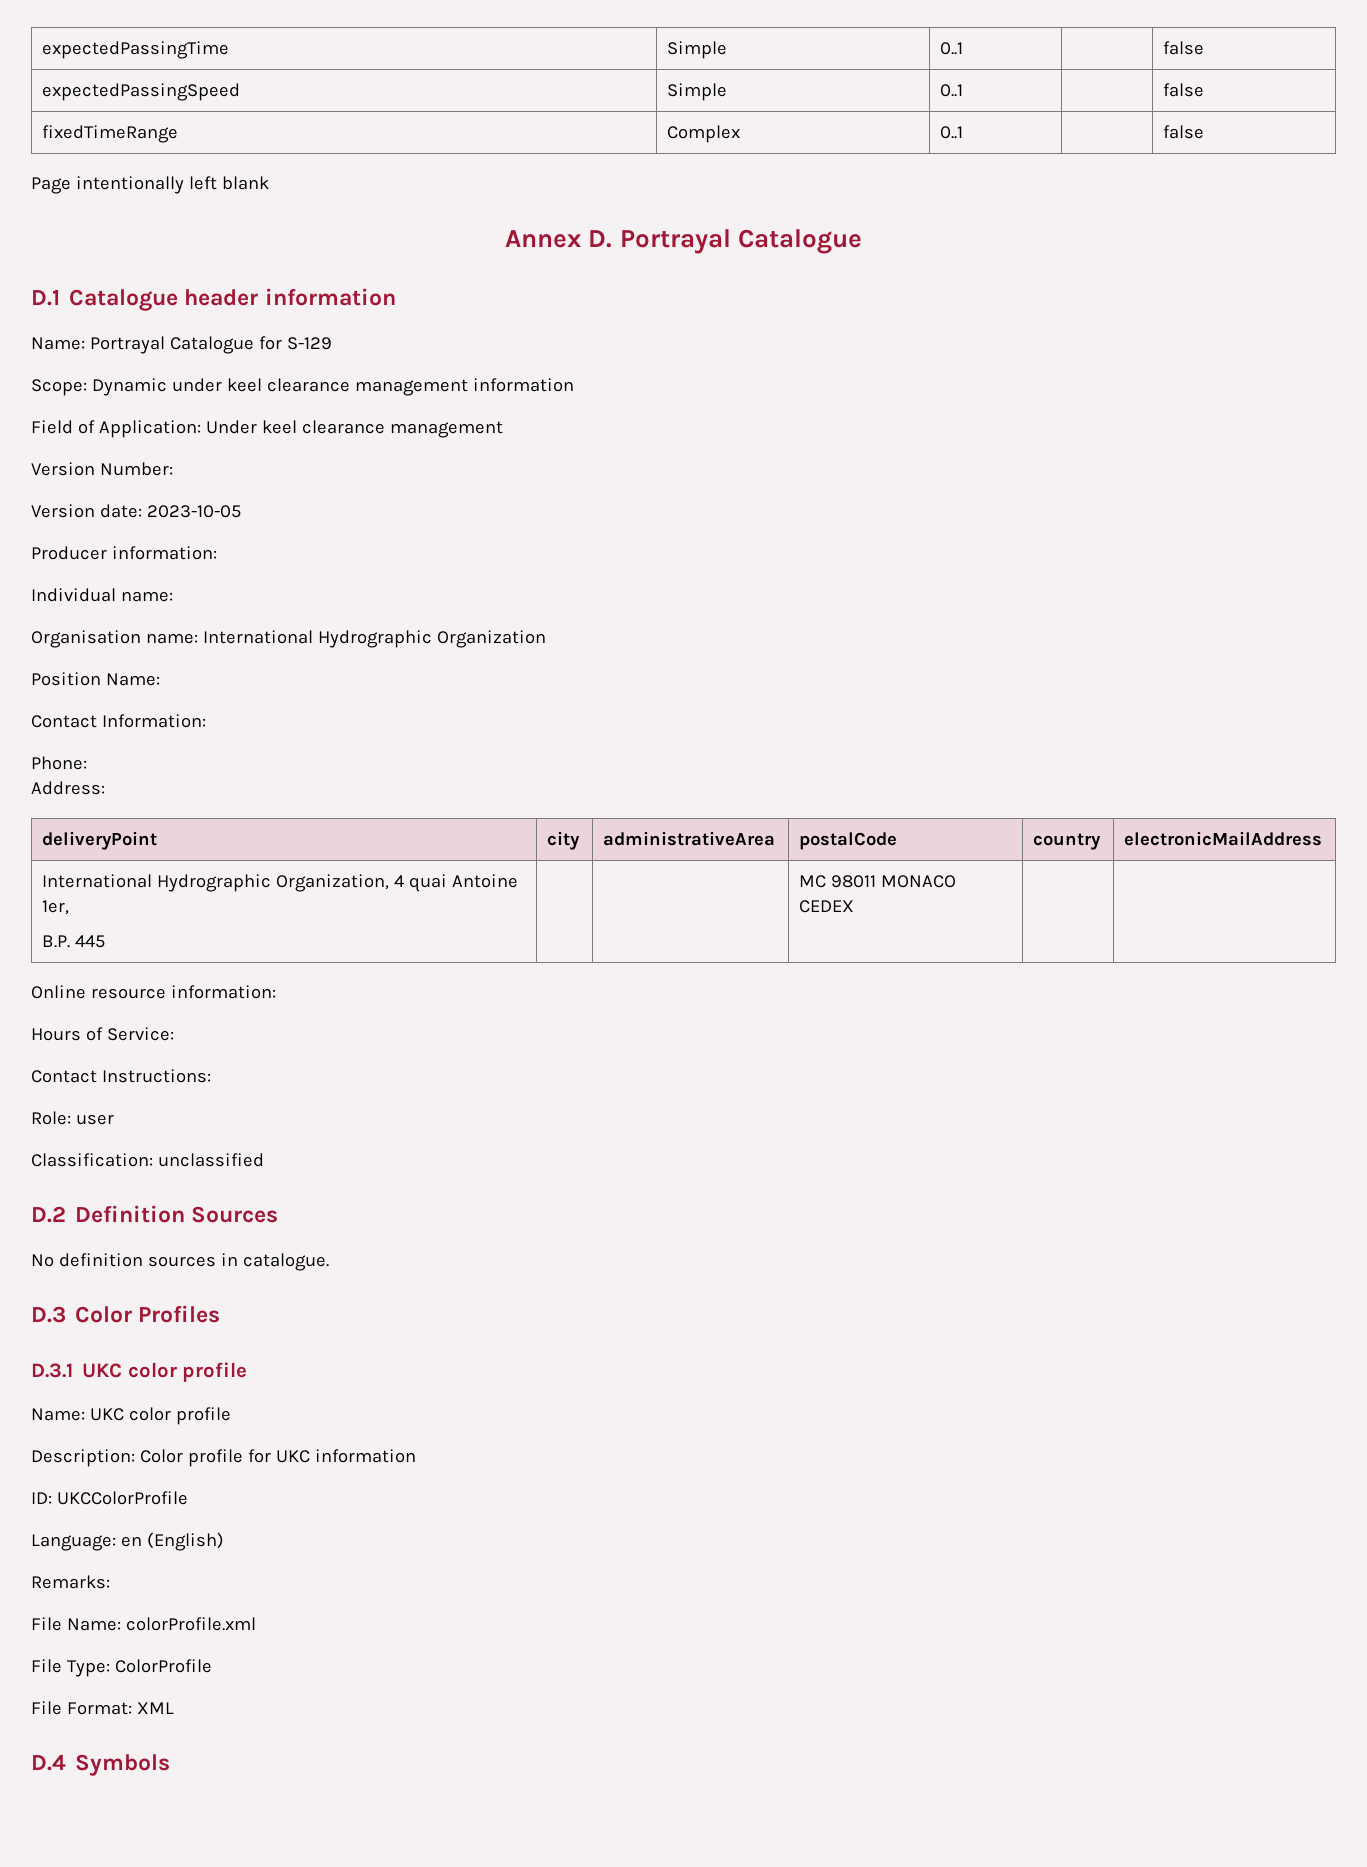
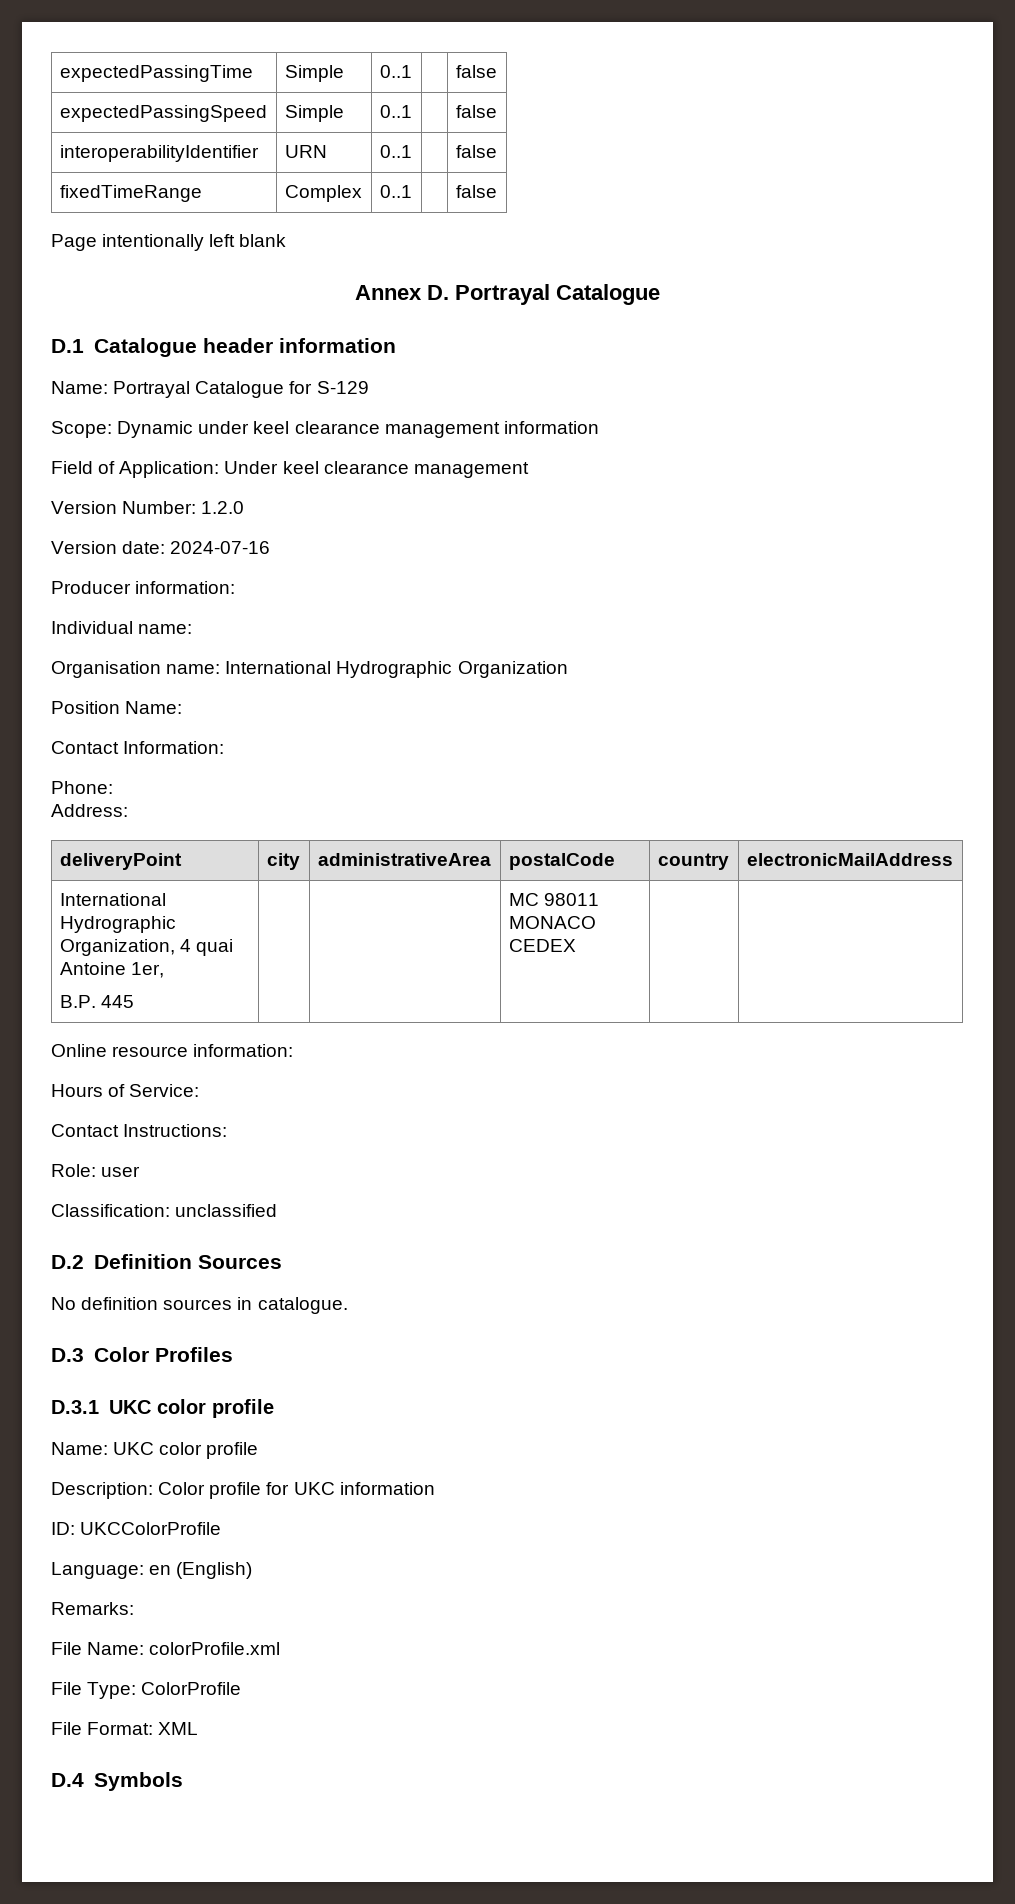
+ interoperabilityIdentifier | URN | 0..1 | | false
- Version Number:
+ Version Number: 1.2.0
- Version date: 2023-10-05
+ Version date: 2024-07-16

